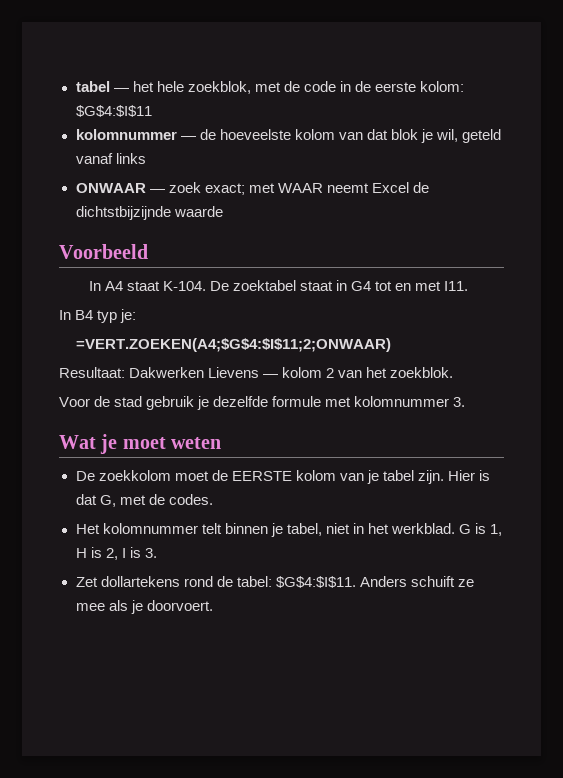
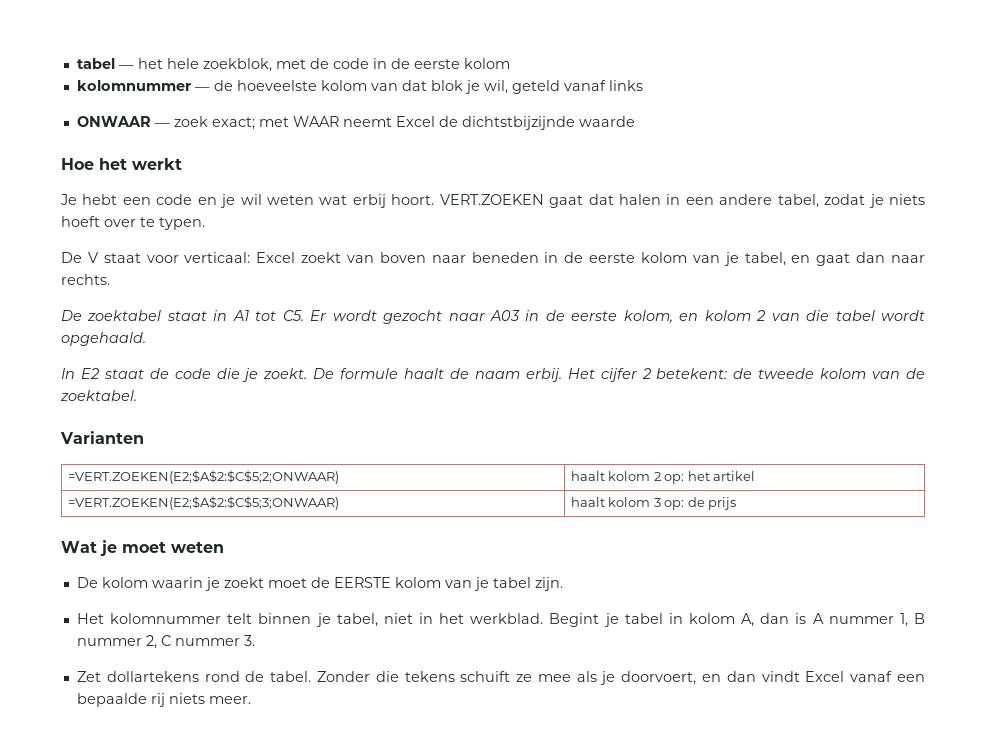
- tabel — het hele zoekblok, met de code in de eerste kolom: $G$4:$I$11
+ tabel — het hele zoekblok, met de code in de eerste kolom
- Voorbeeld
- In A4 staat K-104. De zoektabel staat in G4 tot en met I11.
- In B4 typ je:
- =VERT.ZOEKEN(A4;$G$4:$I$11;2;ONWAAR)
- Resultaat: Dakwerken Lievens — kolom 2 van het zoekblok.
- Voor de stad gebruik je dezelfde formule met kolomnummer 3.
+ Hoe het werkt
+ Je hebt een code en je wil weten wat erbij hoort. VERT.ZOEKEN gaat dat halen in een andere tabel, zodat je niets hoeft over te typen.
+ De V staat voor verticaal: Excel zoekt van boven naar beneden in de eerste kolom van je tabel, en gaat dan naar rechts.
+ De zoektabel staat in A1 tot C5. Er wordt gezocht naar A03 in de eerste kolom, en kolom 2 van die tabel wordt opgehaald.
+ In E2 staat de code die je zoekt. De formule haalt de naam erbij. Het cijfer 2 betekent: de tweede kolom van de zoektabel.
+ Varianten
+ =VERT.ZOEKEN(E2;$A$2:$C$5;2;ONWAAR) | haalt kolom 2 op: het artikel
+ =VERT.ZOEKEN(E2;$A$2:$C$5;3;ONWAAR) | haalt kolom 3 op: de prijs
- De zoekkolom moet de EERSTE kolom van je tabel zijn. Hier is dat G, met de codes.
+ De kolom waarin je zoekt moet de EERSTE kolom van je tabel zijn.
- G is 1, H is 2, I is 3.
+ Begint je tabel in kolom A, dan is A nummer 1, B nummer 2, C nummer 3.
- Zet dollartekens rond de tabel: $G$4:$I$11. Anders schuift ze mee als je doorvoert.
+ Zet dollartekens rond de tabel. Zonder die tekens schuift ze mee als je doorvoert, en dan vindt Excel vanaf een bepaalde rij niets meer.

